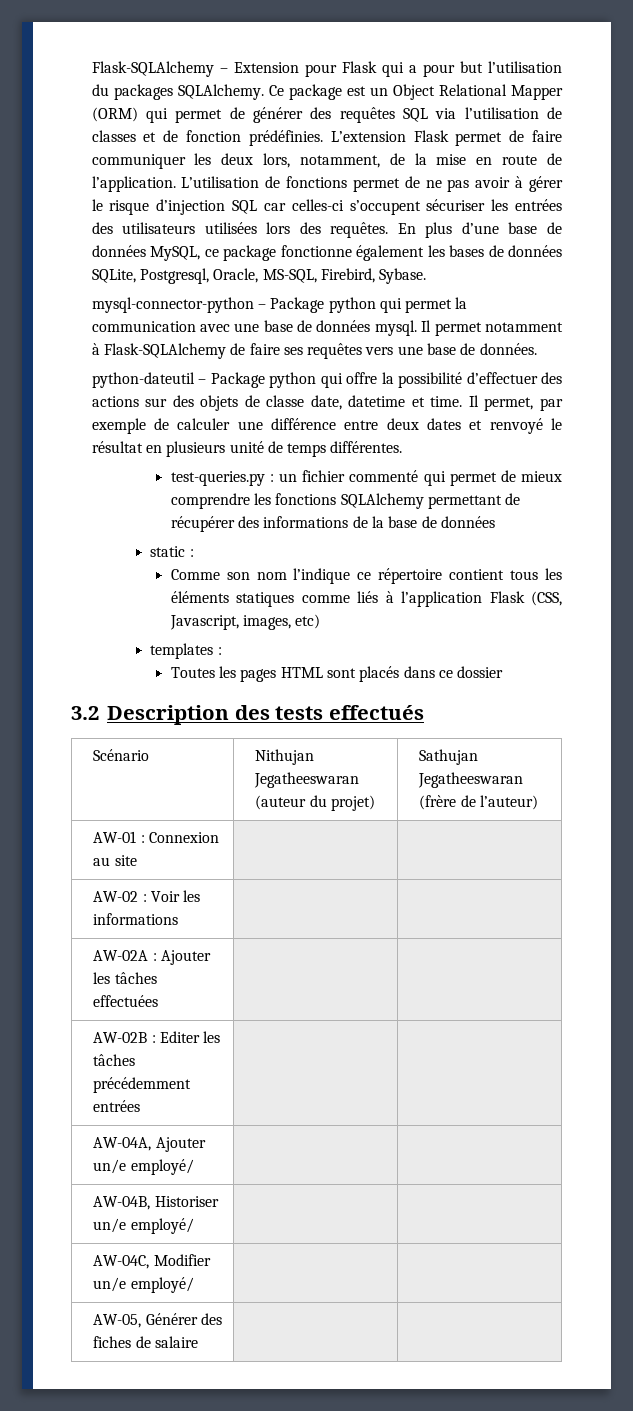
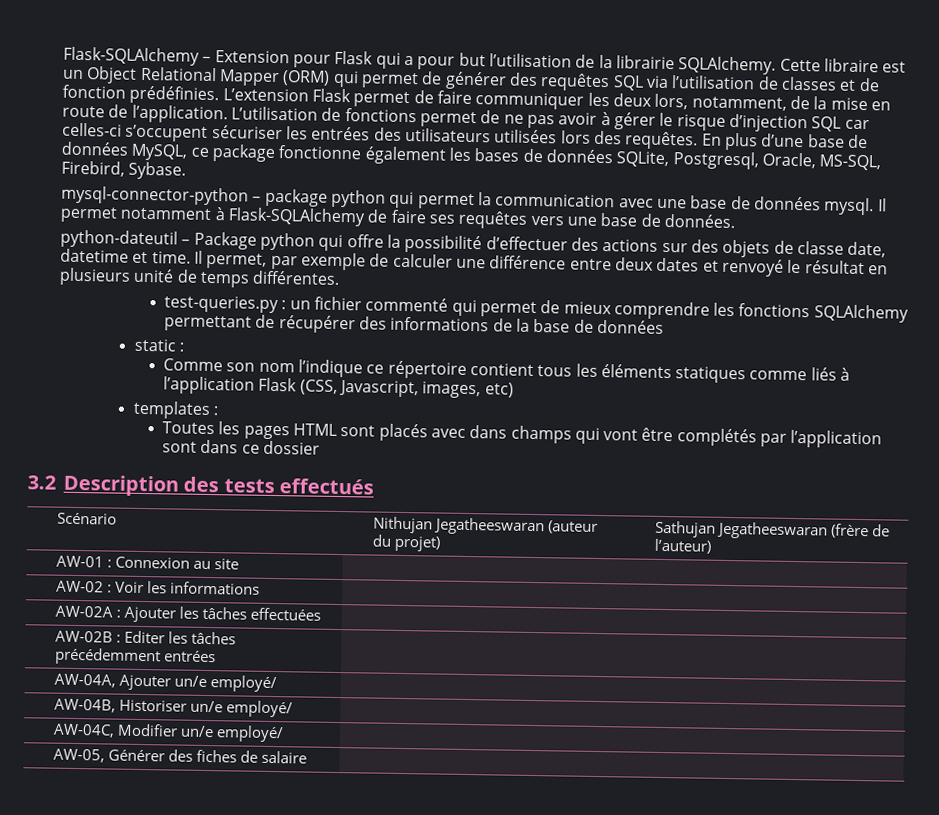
- Flask-SQLAlchemy – Extension pour Flask qui a pour but l’utilisation du packages SQLAlchemy. Ce package est un Object Relational Mapper (ORM) qui permet de générer des requêtes SQL via l’utilisation de classes et de fonction prédéfinies.
+ Flask-SQLAlchemy – Extension pour Flask qui a pour but l’utilisation de la librairie SQLAlchemy. Cette libraire est un Object Relational Mapper (ORM) qui permet de générer des requêtes SQL via l’utilisation de classes et de fonction prédéfinies.
- mysql-connector-python – Package python qui permet la communication avec une base de données mysql.
+ mysql-connector-python – package python qui permet la communication avec une base de données mysql.
- Toutes les pages HTML sont placés dans ce dossier
+ Toutes les pages HTML sont placés avec dans champs qui vont être complétés par l’application sont dans ce dossier

